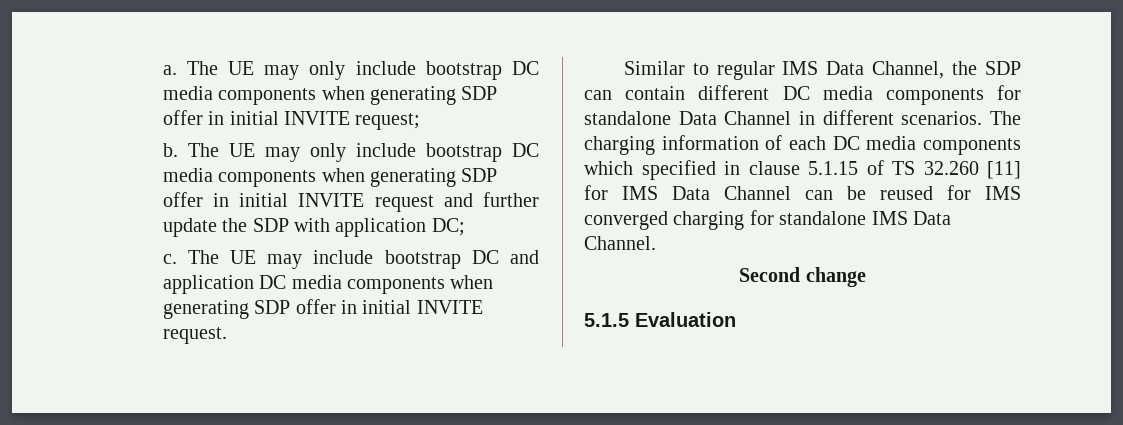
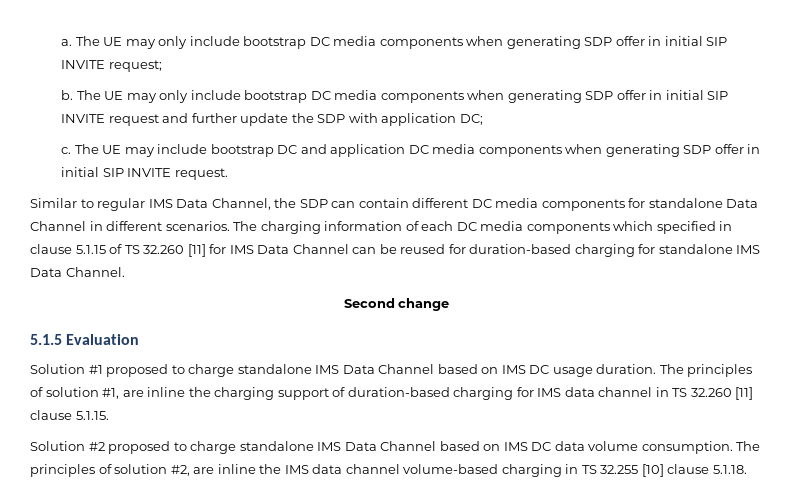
- The UE may only include bootstrap DC media components when generating SDP offer in initial INVITE request;
+ The UE may only include bootstrap DC media components when generating SDP offer in initial SIP INVITE request;
- The UE may only include bootstrap DC media components when generating SDP offer in initial INVITE request and further update the SDP with application DC;
+ The UE may only include bootstrap DC media components when generating SDP offer in initial SIP INVITE request and further update the SDP with application DC;
- The UE may include bootstrap DC and application DC media components when generating SDP offer in initial INVITE request.
+ The UE may include bootstrap DC and application DC media components when generating SDP offer in initial SIP INVITE request.
- The charging information of each DC media components which specified in clause 5.1.15 of TS 32.260 [11] for IMS Data Channel can be reused for IMS converged charging for standalone IMS Data Channel.
+ The charging information of each DC media components which specified in clause 5.1.15 of TS 32.260 [11] for IMS Data Channel can be reused for duration-based charging for standalone IMS Data Channel.
+ Solution #1 proposed to charge standalone IMS Data Channel based on IMS DC usage duration. The principles of solution #1, are inline the charging support of duration-based charging for IMS data channel in TS 32.260 [11] clause 5.1.15.
+ Solution #2 proposed to charge standalone IMS Data Channel based on IMS DC data volume consumption. The principles of solution #2, are inline the IMS data channel volume-based charging in TS 32.255 [10] clause 5.1.18.

